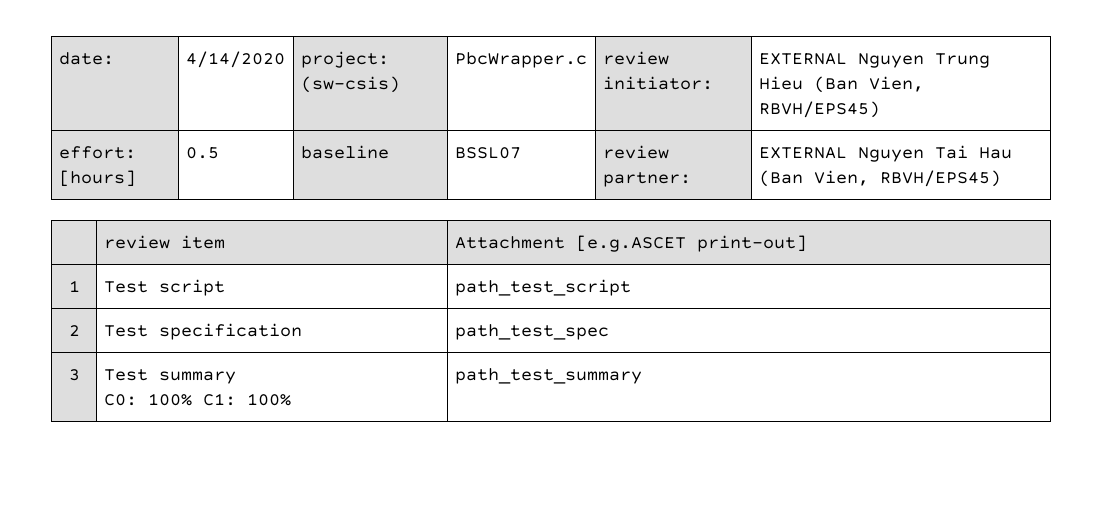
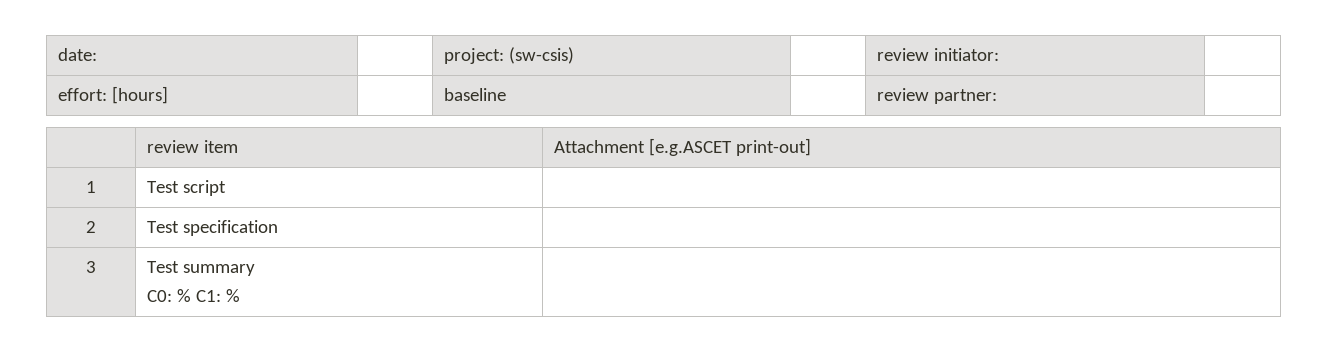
- date: | 4/14/2020 | project: (sw-csis) | PbcWrapper.c | review initiator: | EXTERNAL Nguyen Trung Hieu (Ban Vien, RBVH/EPS45)
+ date: | | project: (sw-csis) | | review initiator: |
- effort: [hours] | 0.5 | baseline | BSSL07 | review partner: | EXTERNAL Nguyen Tai Hau (Ban Vien, RBVH/EPS45)
+ effort: [hours] | | baseline | | review partner: |
- 1 | Test script | path_test_script
+ 1 | Test script |
- 2 | Test specification | path_test_spec
+ 2 | Test specification |
  3 | Test summary
- C0: 100% C1: 100% | path_test_summary
+ C0: % C1: % |

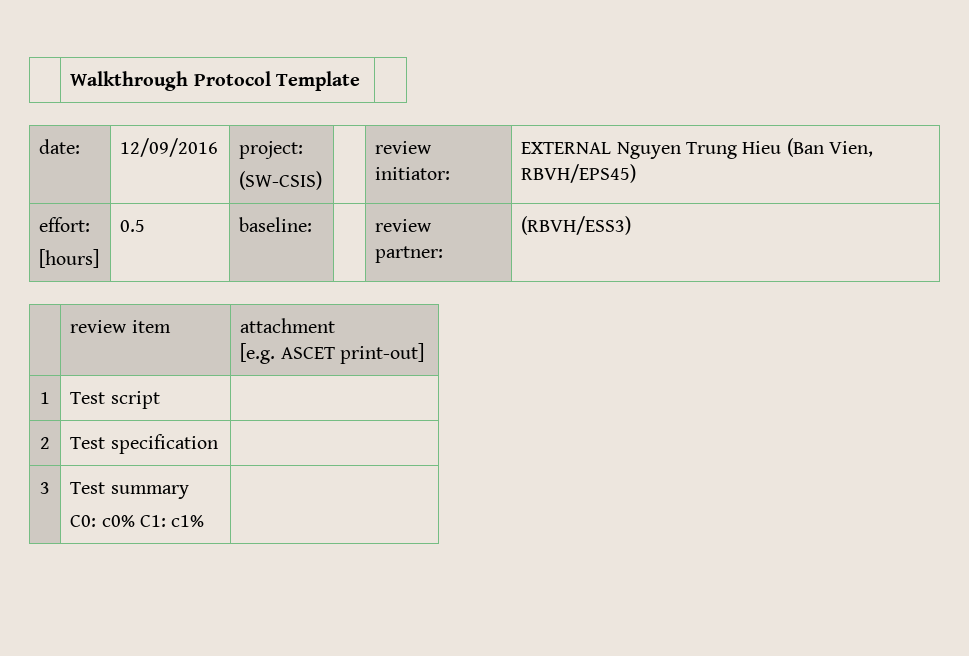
+ | Walkthrough Protocol Template |
- date: | | project: (sw-csis) | | review initiator: |
+ date: | 12/09/2016 | project:
+ (SW-CSIS) | | review initiator: | EXTERNAL Nguyen Trung Hieu (Ban Vien, RBVH/EPS45)
- effort: [hours] | | baseline | | review partner: |
+ effort:
+ [hours] | 0.5 | baseline: | | review partner: | (RBVH/ESS3)
- | review item | Attachment [e.g.ASCET print-out]
+ | review item | attachment
+ [e.g. ASCET print-out]
  3 | Test summary
- C0: % C1: % |
+ C0: c0% C1: c1% |

